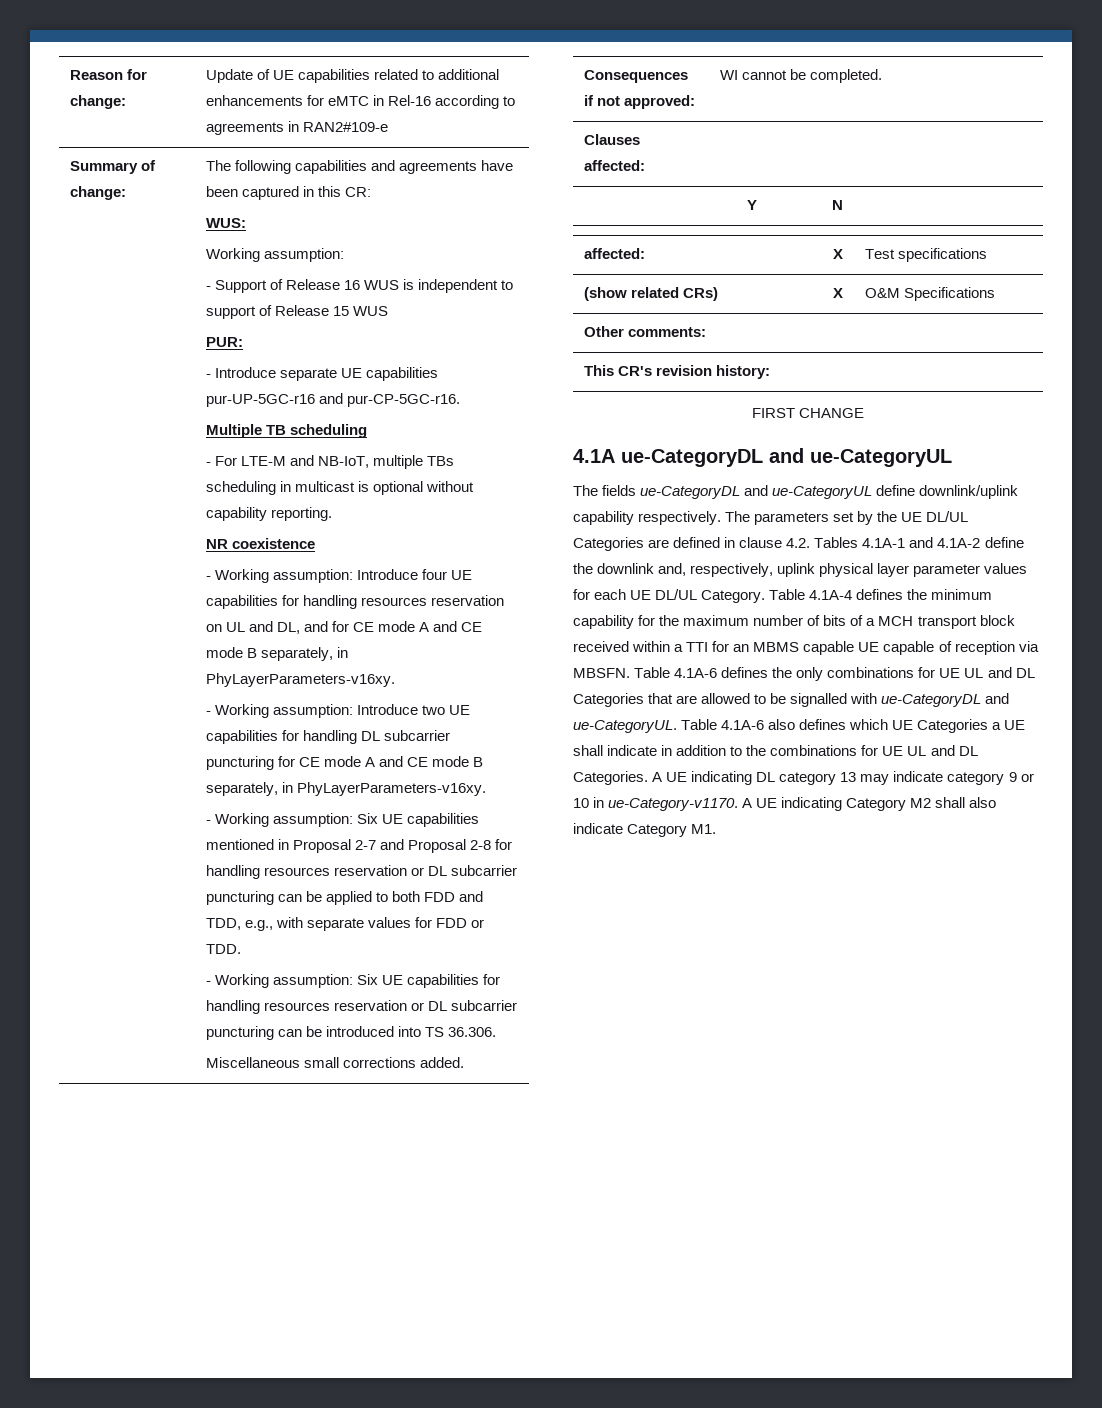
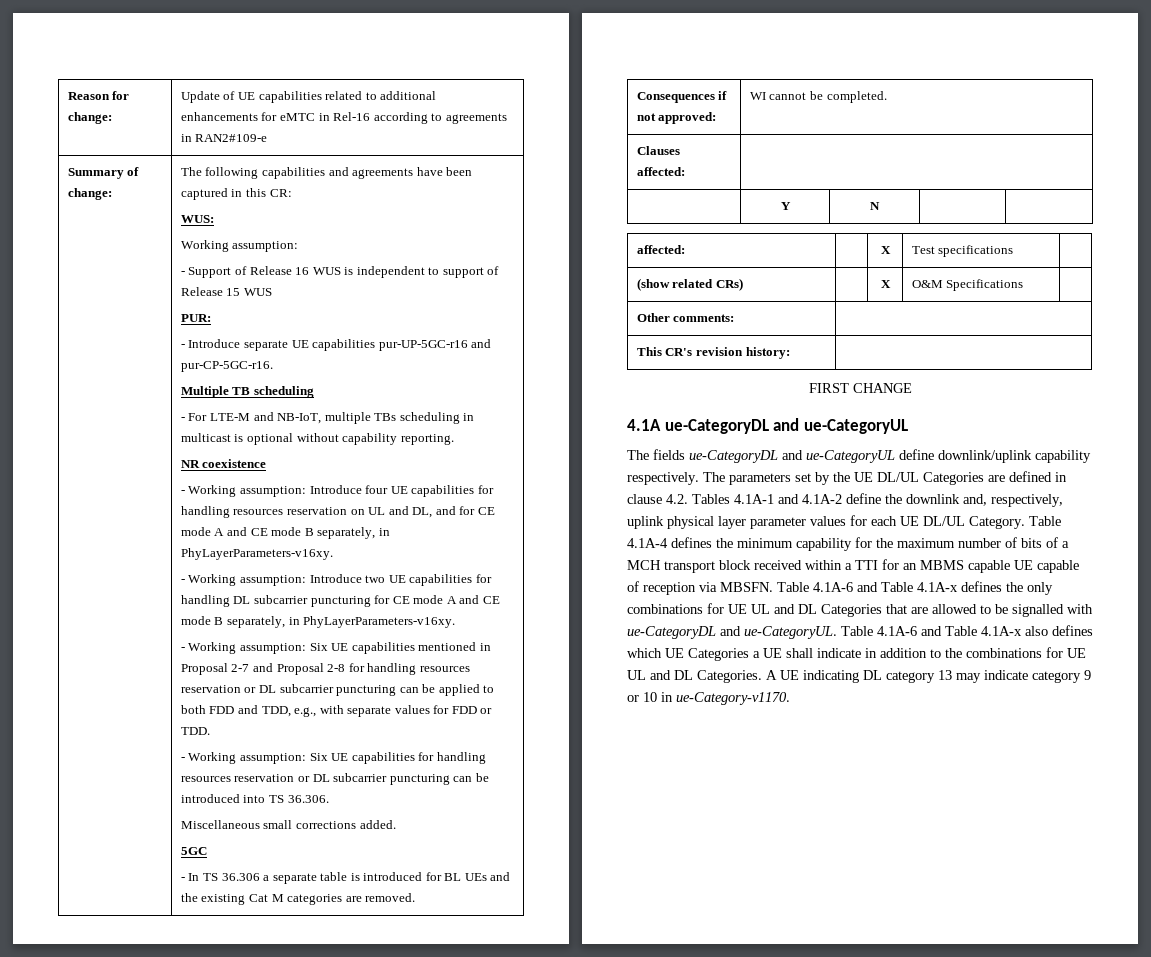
+ 5GC
+ - In TS 36.306 a separate table is introduced for BL UEs and the existing Cat M categories are removed.
- Table 4.1A-6 defines the only combinations for UE UL and DL Categories that are allowed to be signalled with ue-CategoryDL and ue-CategoryUL.
+ Table 4.1A-6 and Table 4.1A-x defines the only combinations for UE UL and DL Categories that are allowed to be signalled with ue-CategoryDL and ue-CategoryUL.
- Table 4.1A-6 also defines which UE Categories a UE shall indicate in addition to the combinations for UE UL and DL Categories.
+ Table 4.1A-6 and Table 4.1A-x also defines which UE Categories a UE shall indicate in addition to the combinations for UE UL and DL Categories.
- A UE indicating Category M2 shall also indicate Category M1.

